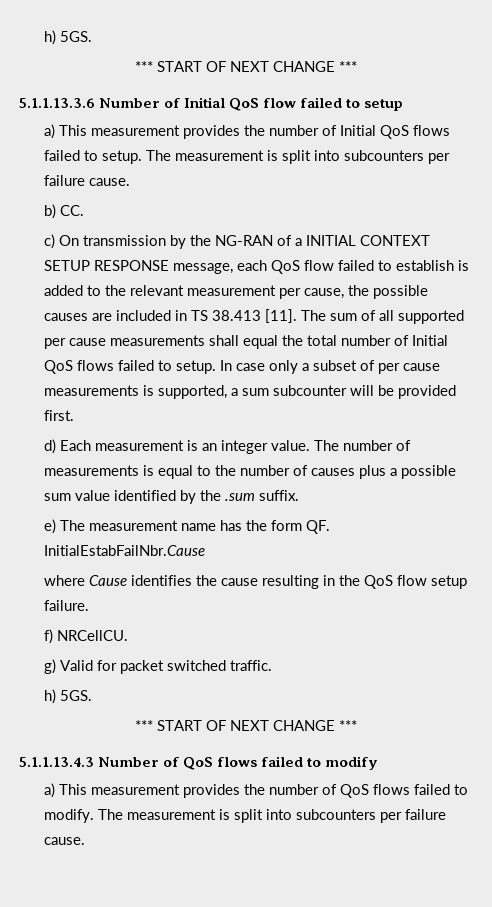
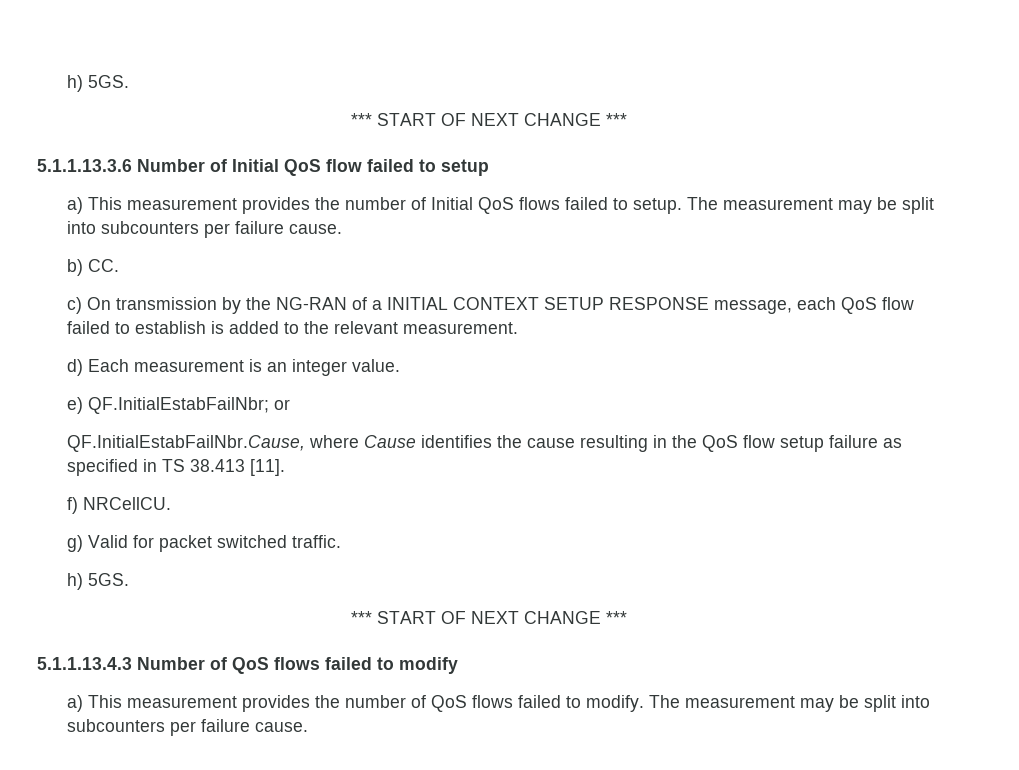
- a) This measurement provides the number of Initial QoS flows failed to setup. The measurement is split into subcounters per failure cause.
+ a) This measurement provides the number of Initial QoS flows failed to setup. The measurement may be split into subcounters per failure cause.
- c) On transmission by the NG-RAN of a INITIAL CONTEXT SETUP RESPONSE message, each QoS flow failed to establish is added to the relevant measurement per cause, the possible causes are included in TS 38.413 [11]. The sum of all supported per cause measurements shall equal the total number of Initial QoS flows failed to setup. In case only a subset of per cause measurements is supported, a sum subcounter will be provided first.
+ c) On transmission by the NG-RAN of a INITIAL CONTEXT SETUP RESPONSE message, each QoS flow failed to establish is added to the relevant measurement.
- d) Each measurement is an integer value. The number of measurements is equal to the number of causes plus a possible sum value identified by the .sum suffix.
- e) The measurement name has the form QF. InitialEstabFailNbr.Cause
- where Cause identifies the cause resulting in the QoS flow setup failure.
+ d) Each measurement is an integer value.
+ e) QF.InitialEstabFailNbr; or
+ QF.InitialEstabFailNbr.Cause, where Cause identifies the cause resulting in the QoS flow setup failure as specified in TS 38.413 [11].
- a) This measurement provides the number of QoS flows failed to modify. The measurement is split into subcounters per failure cause.
+ a) This measurement provides the number of QoS flows failed to modify. The measurement may be split into subcounters per failure cause.

